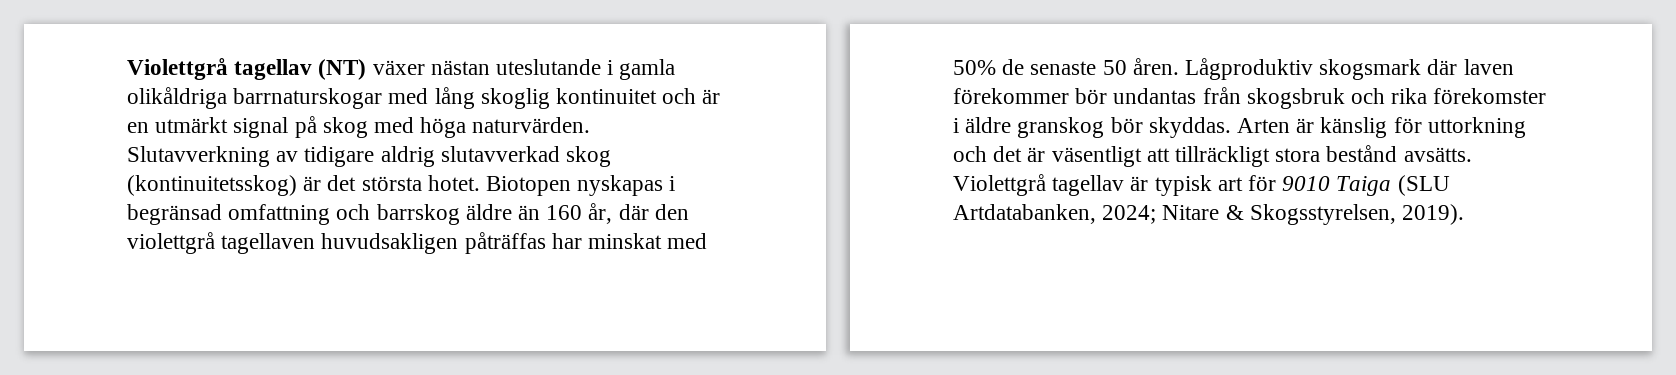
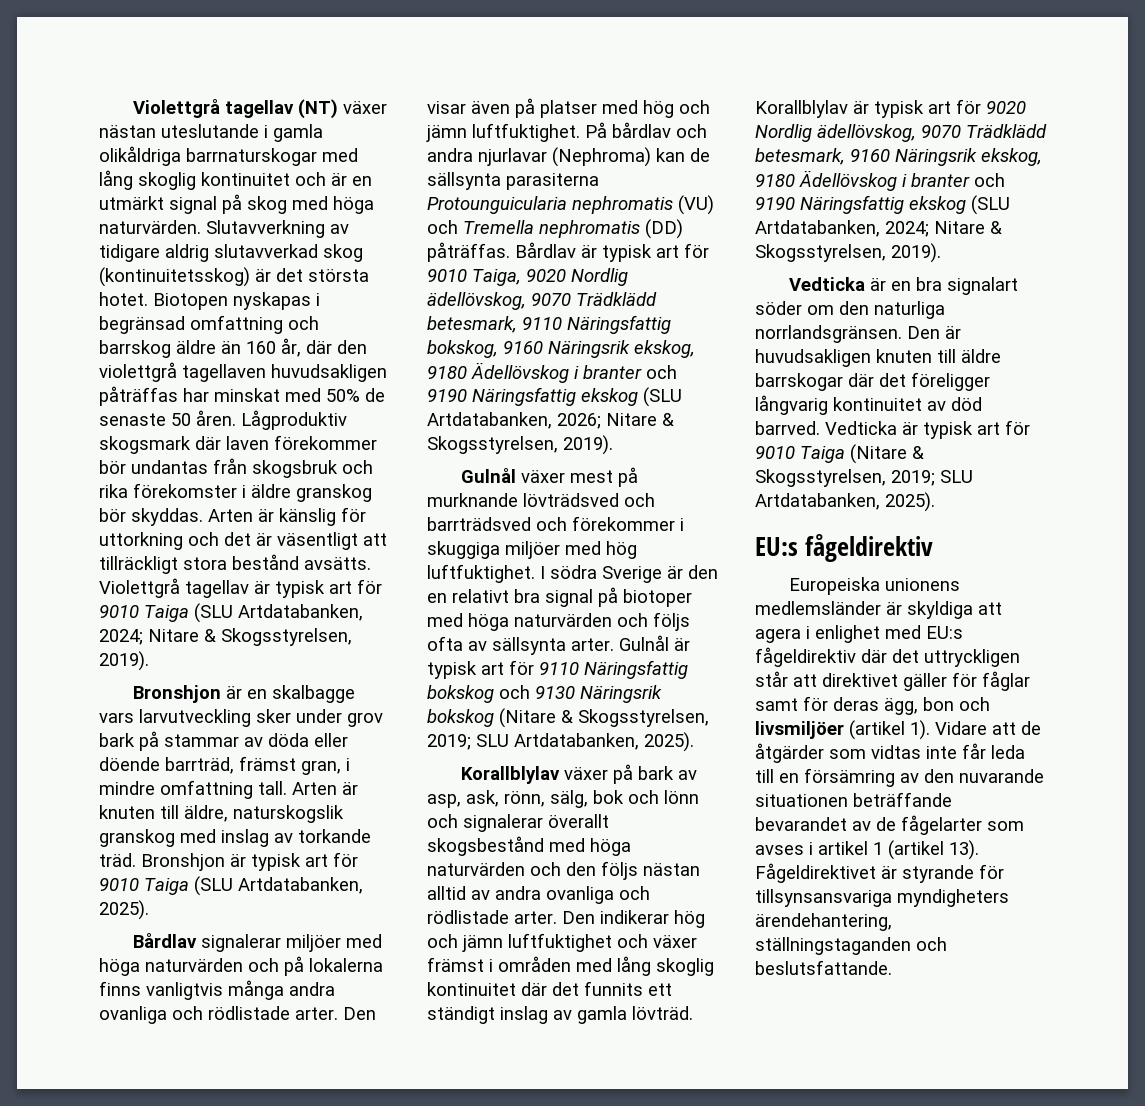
+ Bronshjon är en skalbagge vars larvutveckling sker under grov bark på stammar av döda eller döende barrträd, främst gran, i mindre omfattning tall. Arten är knuten till äldre, naturskogslik granskog med inslag av torkande träd. Bronshjon är typisk art för 9010 Taiga (SLU Artdatabanken, 2025).
+ Bårdlav signalerar miljöer med höga naturvärden och på lokalerna finns vanligtvis många andra ovanliga och rödlistade arter. Den visar även på platser med hög och jämn luftfuktighet. På bårdlav och andra njurlavar (Nephroma) kan de sällsynta parasiterna Protounguicularia nephromatis (VU) och Tremella nephromatis (DD) påträffas. Bårdlav är typisk art för 9010 Taiga, 9020 Nordlig ädellövskog, 9070 Trädklädd betesmark, 9110 Näringsfattig bokskog, 9160 Näringsrik ekskog, 9180 Ädellövskog i branter och 9190 Näringsfattig ekskog (SLU Artdatabanken, 2026; Nitare & Skogsstyrelsen, 2019).
+ Gulnål växer mest på murknande lövträdsved och barrträdsved och förekommer i skuggiga miljöer med hög luftfuktighet. I södra Sverige är den en relativt bra signal på biotoper med höga naturvärden och följs ofta av sällsynta arter. Gulnål är typisk art för 9110 Näringsfattig bokskog och 9130 Näringsrik bokskog (Nitare & Skogsstyrelsen, 2019; SLU Artdatabanken, 2025).
+ Korallblylav växer på bark av asp, ask, rönn, sälg, bok och lönn och signalerar överallt skogsbestånd med höga naturvärden och den följs nästan alltid av andra ovanliga och rödlistade arter. Den indikerar hög och jämn luftfuktighet och växer främst i områden med lång skoglig kontinuitet där det funnits ett ständigt inslag av gamla lövträd. Korallblylav är typisk art för 9020 Nordlig ädellövskog, 9070 Trädklädd betesmark, 9160 Näringsrik ekskog, 9180 Ädellövskog i branter och 9190 Näringsfattig ekskog (SLU Artdatabanken, 2024; Nitare & Skogsstyrelsen, 2019).
+ Vedticka är en bra signalart söder om den naturliga norrlandsgränsen. Den är huvudsakligen knuten till äldre barrskogar där det föreligger långvarig kontinuitet av död barrved. Vedticka är typisk art för 9010 Taiga (Nitare & Skogsstyrelsen, 2019; SLU Artdatabanken, 2025).
+ EU:s fågeldirektiv
+ Europeiska unionens medlemsländer är skyldiga att agera i enlighet med EU:s fågeldirektiv där det uttryckligen står att direktivet gäller för fåglar samt för deras ägg, bon och livsmiljöer (artikel 1). Vidare att de åtgärder som vidtas inte får leda till en försämring av den nuvarande situationen beträffande bevarandet av de fågelarter som avses i artikel 1 (artikel 13). Fågeldirektivet är styrande för tillsynsansvariga myndigheters ärendehantering, ställningstaganden och beslutsfattande.

